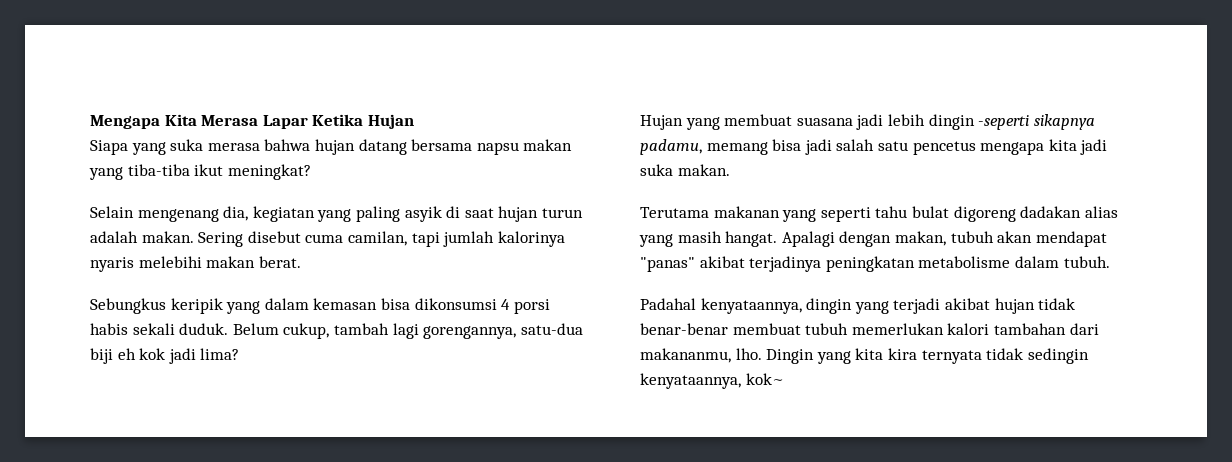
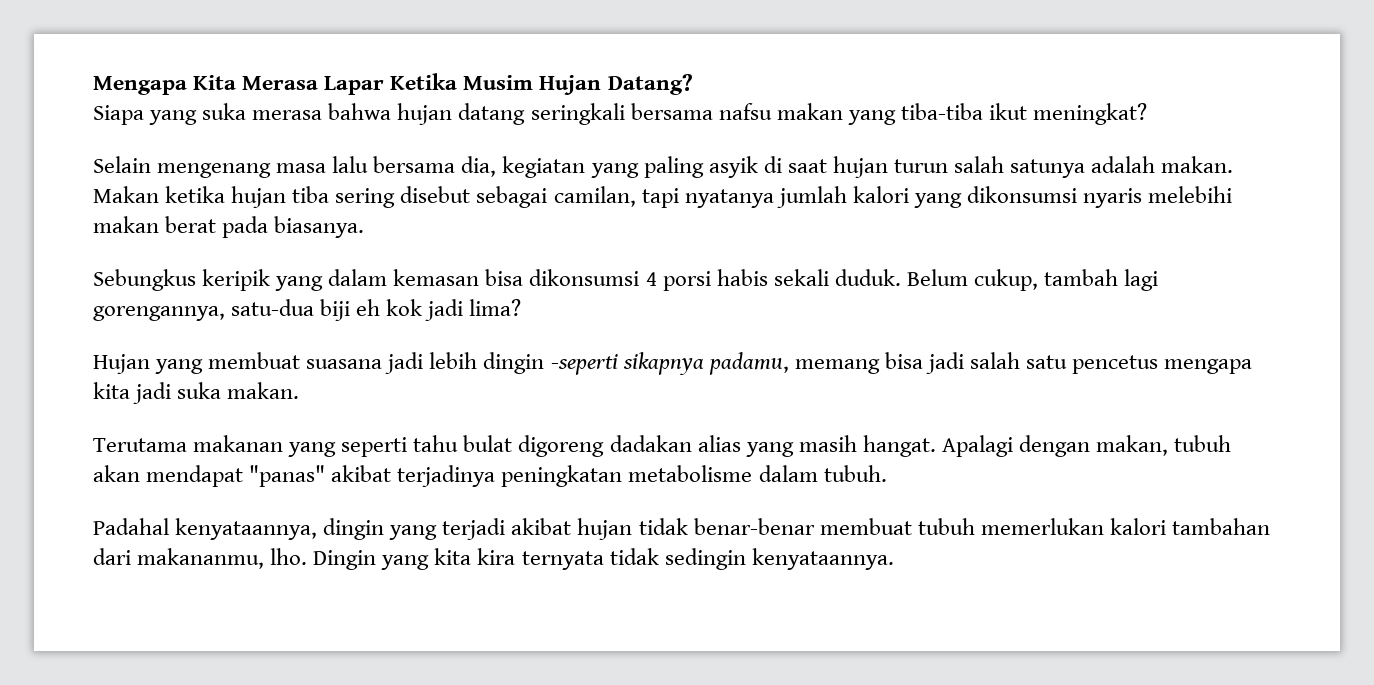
- Mengapa Kita Merasa Lapar Ketika Hujan
+ Mengapa Kita Merasa Lapar Ketika Musim Hujan Datang?
- Siapa yang suka merasa bahwa hujan datang bersama napsu makan yang tiba-tiba ikut meningkat?
+ Siapa yang suka merasa bahwa hujan datang seringkali bersama nafsu makan yang tiba-tiba ikut meningkat?
- Selain mengenang dia, kegiatan yang paling asyik di saat hujan turun adalah makan. Sering disebut cuma camilan, tapi jumlah kalorinya nyaris melebihi makan berat.
+ Selain mengenang masa lalu bersama dia, kegiatan yang paling asyik di saat hujan turun salah satunya adalah makan. Makan ketika hujan tiba sering disebut sebagai camilan, tapi nyatanya jumlah kalori yang dikonsumsi nyaris melebihi makan berat pada biasanya.
- Dingin yang kita kira ternyata tidak sedingin kenyataannya, kok~
+ Dingin yang kita kira ternyata tidak sedingin kenyataannya.

